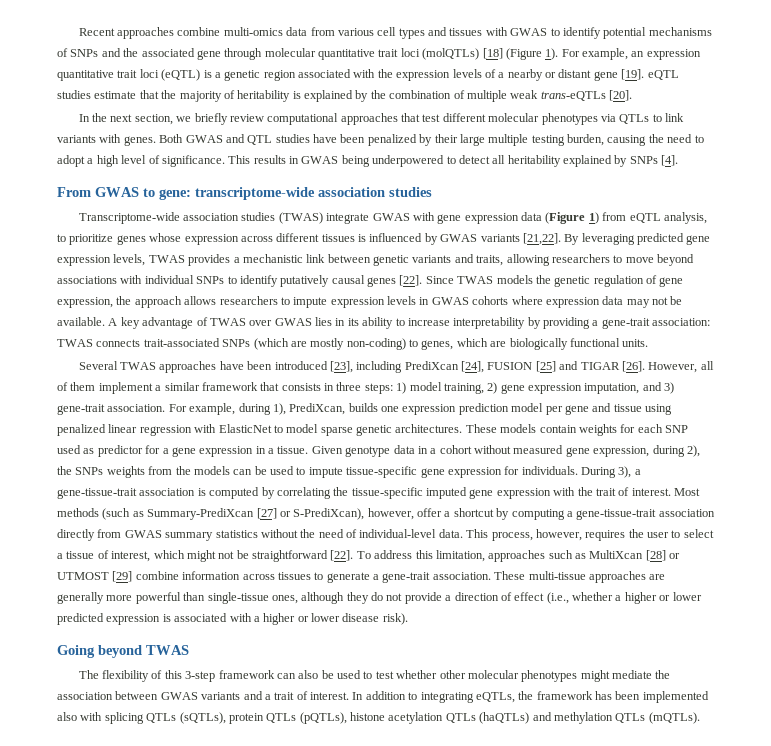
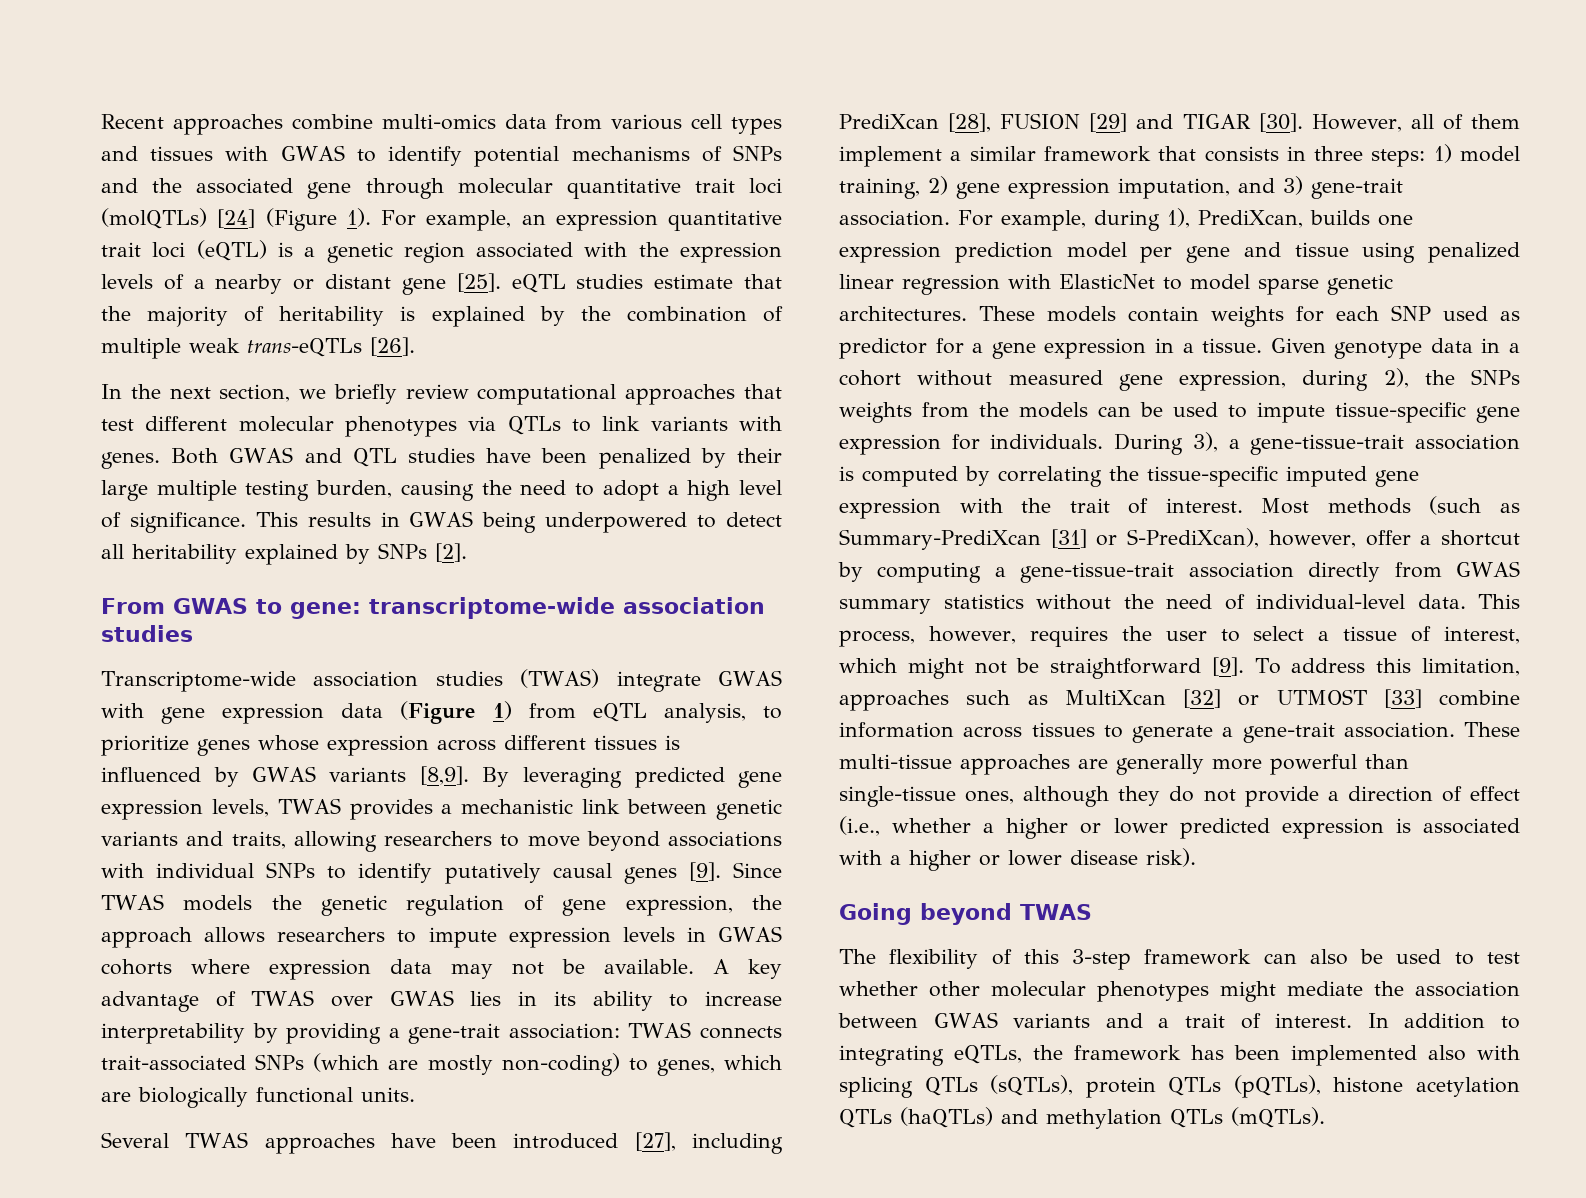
- Recent approaches combine multi-omics data from various cell types and tissues with GWAS to identify potential mechanisms of SNPs and the associated gene through molecular quantitative trait loci (molQTLs) [18] (Figure 1).
+ Recent approaches combine multi-omics data from various cell types and tissues with GWAS to identify potential mechanisms of SNPs and the associated gene through molecular quantitative trait loci (molQTLs) [24] (Figure 1).
- For example, an expression quantitative trait loci (eQTL) is a genetic region associated with the expression levels of a nearby or distant gene [19]. eQTL studies estimate that the majority of heritability is explained by the combination of multiple weak trans-eQTLs [20].
+ For example, an expression quantitative trait loci (eQTL) is a genetic region associated with the expression levels of a nearby or distant gene [25]. eQTL studies estimate that the majority of heritability is explained by the combination of multiple weak trans-eQTLs [26].
- This results in GWAS being underpowered to detect all heritability explained by SNPs [4].
+ This results in GWAS being underpowered to detect all heritability explained by SNPs [2].
- Transcriptome-wide association studies (TWAS) integrate GWAS with gene expression data (Figure 1) from eQTL analysis, to prioritize genes whose expression across different tissues is influenced by GWAS variants [21,22].
+ Transcriptome-wide association studies (TWAS) integrate GWAS with gene expression data (Figure 1) from eQTL analysis, to prioritize genes whose expression across different tissues is influenced by GWAS variants [8,9].
- By leveraging predicted gene expression levels, TWAS provides a mechanistic link between genetic variants and traits, allowing researchers to move beyond associations with individual SNPs to identify putatively causal genes [22].
+ By leveraging predicted gene expression levels, TWAS provides a mechanistic link between genetic variants and traits, allowing researchers to move beyond associations with individual SNPs to identify putatively causal genes [9].
- Several TWAS approaches have been introduced [23], including PrediXcan [24], FUSION [25] and TIGAR [26].
+ Several TWAS approaches have been introduced [27], including PrediXcan [28], FUSION [29] and TIGAR [30].
- Most methods (such as Summary-PrediXcan [27] or S-PrediXcan), however, offer a shortcut by computing a gene-tissue-trait association directly from GWAS summary statistics without the need of individual-level data.
+ Most methods (such as Summary-PrediXcan [31] or S-PrediXcan), however, offer a shortcut by computing a gene-tissue-trait association directly from GWAS summary statistics without the need of individual-level data.
- This process, however, requires the user to select a tissue of interest, which might not be straightforward [22].
+ This process, however, requires the user to select a tissue of interest, which might not be straightforward [9].
- To address this limitation, approaches such as MultiXcan [28] or UTMOST [29] combine information across tissues to generate a gene-trait association.
+ To address this limitation, approaches such as MultiXcan [32] or UTMOST [33] combine information across tissues to generate a gene-trait association.

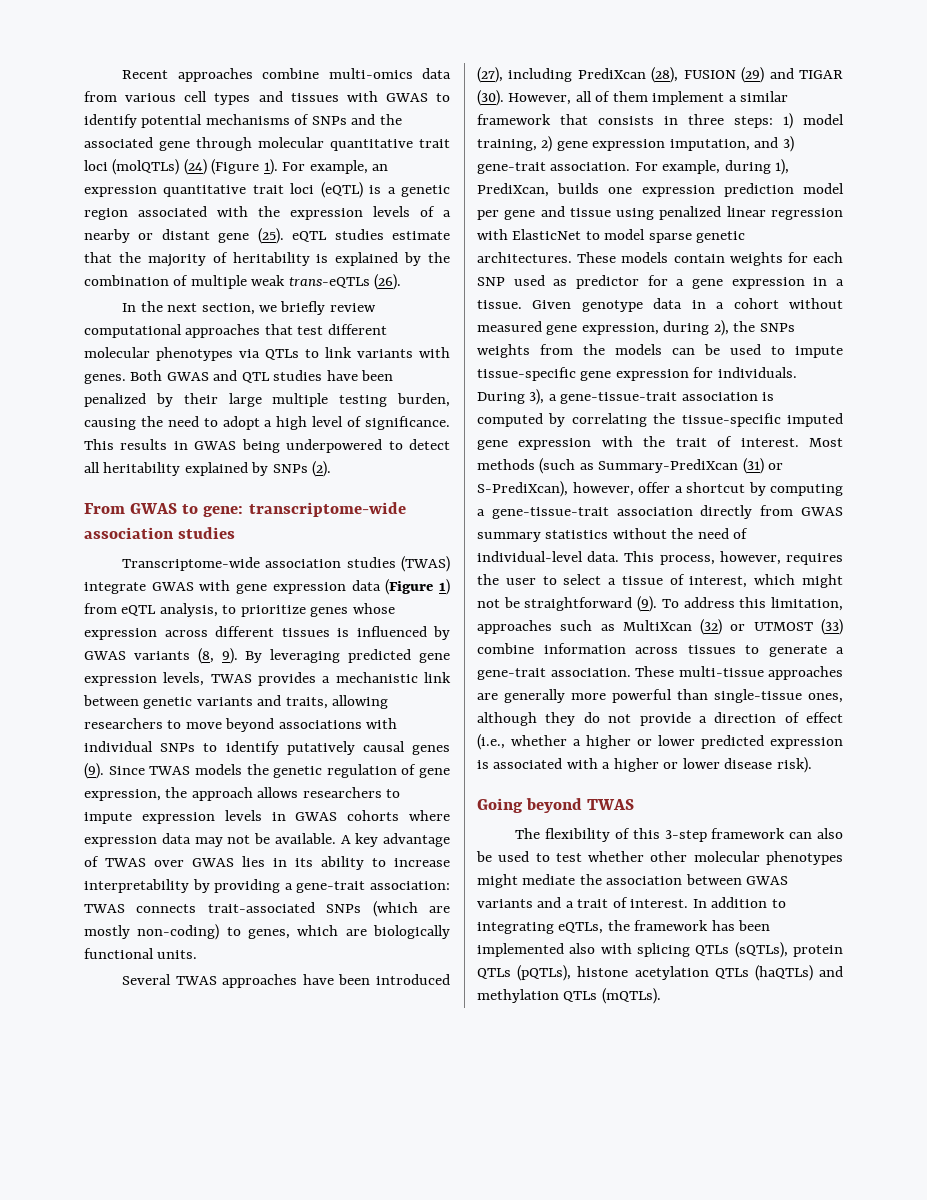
- Recent approaches combine multi-omics data from various cell types and tissues with GWAS to identify potential mechanisms of SNPs and the associated gene through molecular quantitative trait loci (molQTLs) [24] (Figure 1).
+ Recent approaches combine multi-omics data from various cell types and tissues with GWAS to identify potential mechanisms of SNPs and the associated gene through molecular quantitative trait loci (molQTLs) (24) (Figure 1).
- For example, an expression quantitative trait loci (eQTL) is a genetic region associated with the expression levels of a nearby or distant gene [25]. eQTL studies estimate that the majority of heritability is explained by the combination of multiple weak trans-eQTLs [26].
+ For example, an expression quantitative trait loci (eQTL) is a genetic region associated with the expression levels of a nearby or distant gene (25). eQTL studies estimate that the majority of heritability is explained by the combination of multiple weak trans-eQTLs (26).
- This results in GWAS being underpowered to detect all heritability explained by SNPs [2].
+ This results in GWAS being underpowered to detect all heritability explained by SNPs (2).
- Transcriptome-wide association studies (TWAS) integrate GWAS with gene expression data (Figure 1) from eQTL analysis, to prioritize genes whose expression across different tissues is influenced by GWAS variants [8,9].
+ Transcriptome-wide association studies (TWAS) integrate GWAS with gene expression data (Figure 1) from eQTL analysis, to prioritize genes whose expression across different tissues is influenced by GWAS variants (8, 9).
- By leveraging predicted gene expression levels, TWAS provides a mechanistic link between genetic variants and traits, allowing researchers to move beyond associations with individual SNPs to identify putatively causal genes [9].
+ By leveraging predicted gene expression levels, TWAS provides a mechanistic link between genetic variants and traits, allowing researchers to move beyond associations with individual SNPs to identify putatively causal genes (9).
- Several TWAS approaches have been introduced [27], including PrediXcan [28], FUSION [29] and TIGAR [30].
+ Several TWAS approaches have been introduced (27), including PrediXcan (28), FUSION (29) and TIGAR (30).
- Most methods (such as Summary-PrediXcan [31] or S-PrediXcan), however, offer a shortcut by computing a gene-tissue-trait association directly from GWAS summary statistics without the need of individual-level data.
+ Most methods (such as Summary-PrediXcan (31) or S-PrediXcan), however, offer a shortcut by computing a gene-tissue-trait association directly from GWAS summary statistics without the need of individual-level data.
- This process, however, requires the user to select a tissue of interest, which might not be straightforward [9].
+ This process, however, requires the user to select a tissue of interest, which might not be straightforward (9).
- To address this limitation, approaches such as MultiXcan [32] or UTMOST [33] combine information across tissues to generate a gene-trait association.
+ To address this limitation, approaches such as MultiXcan (32) or UTMOST (33) combine information across tissues to generate a gene-trait association.

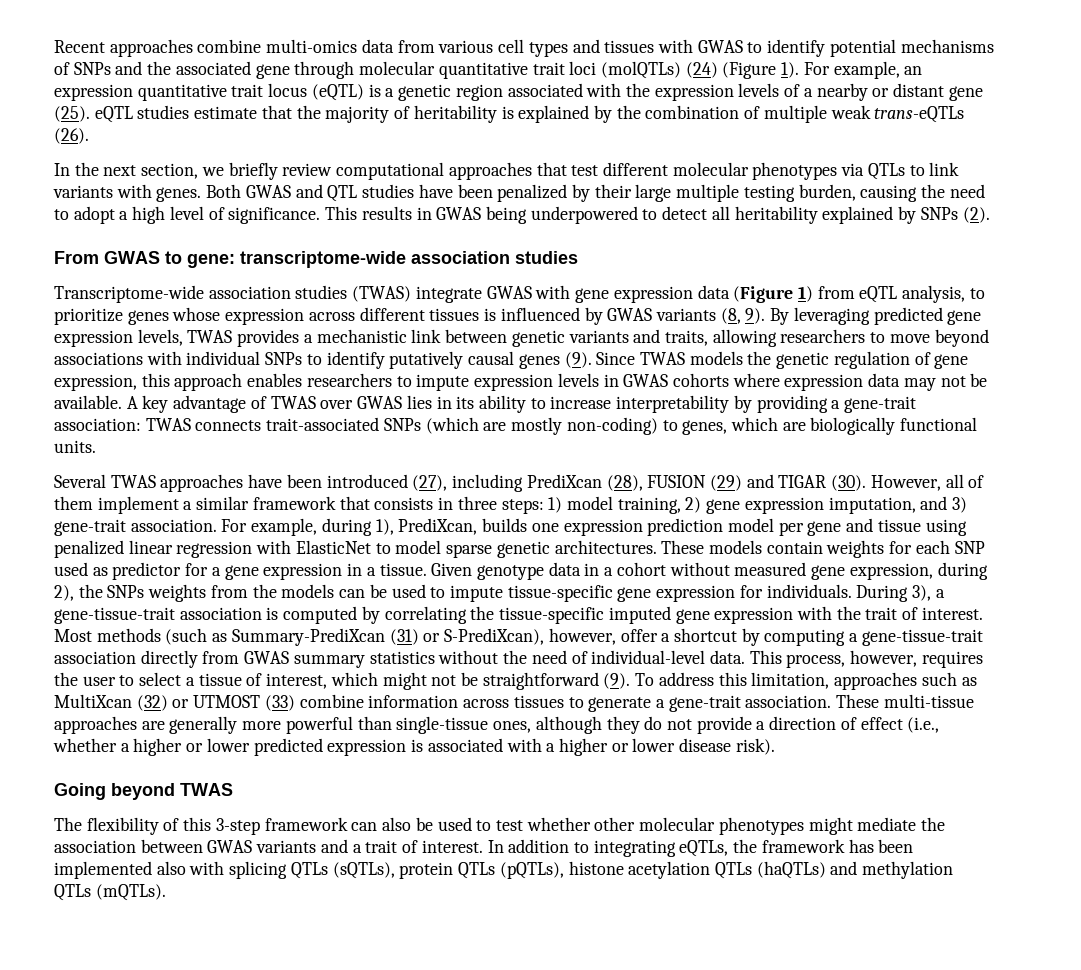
- For example, an expression quantitative trait loci (eQTL) is a genetic region associated with the expression levels of a nearby or distant gene (25). eQTL studies estimate that the majority of heritability is explained by the combination of multiple weak trans-eQTLs (26).
+ For example, an expression quantitative trait locus (eQTL) is a genetic region associated with the expression levels of a nearby or distant gene (25). eQTL studies estimate that the majority of heritability is explained by the combination of multiple weak trans-eQTLs (26).
- Since TWAS models the genetic regulation of gene expression, the approach allows researchers to impute expression levels in GWAS cohorts where expression data may not be available.
+ Since TWAS models the genetic regulation of gene expression, this approach enables researchers to impute expression levels in GWAS cohorts where expression data may not be available.

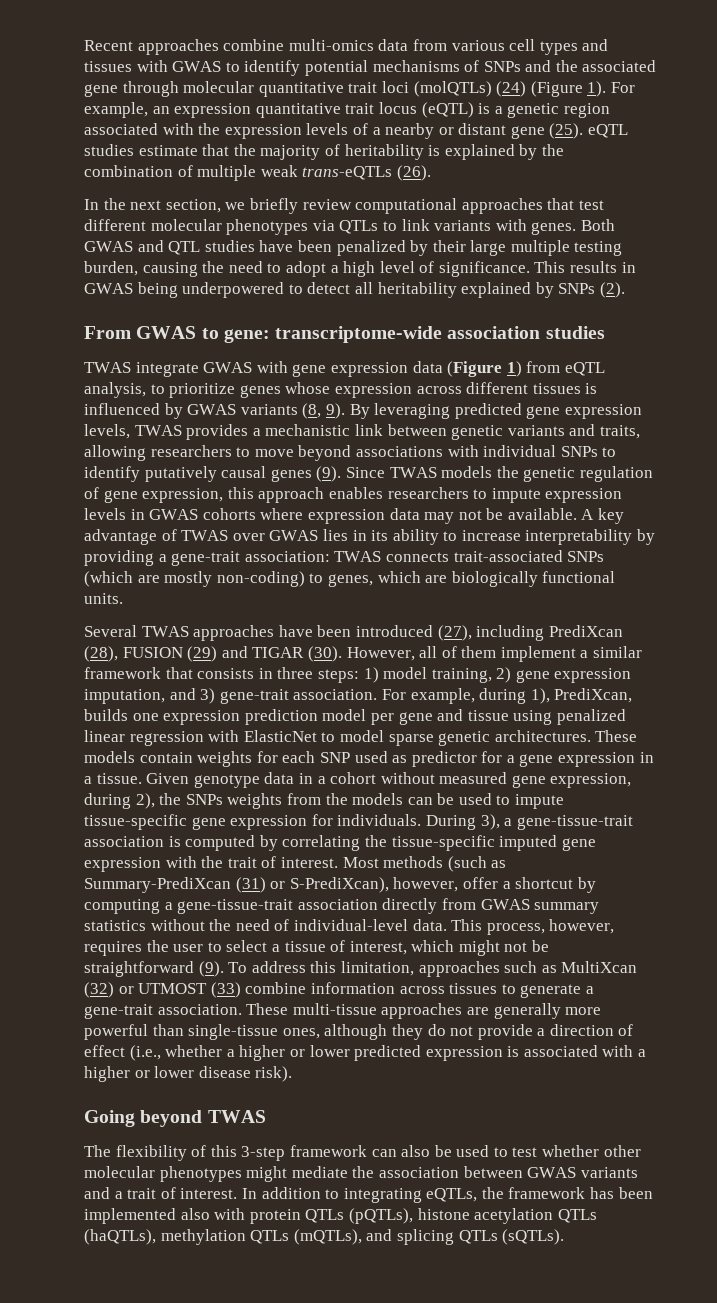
- Transcriptome-wide association studies (TWAS) integrate GWAS with gene expression data (Figure 1) from eQTL analysis, to prioritize genes whose expression across different tissues is influenced by GWAS variants (8, 9).
+ TWAS integrate GWAS with gene expression data (Figure 1) from eQTL analysis, to prioritize genes whose expression across different tissues is influenced by GWAS variants (8, 9).
- In addition to integrating eQTLs, the framework has been implemented also with splicing QTLs (sQTLs), protein QTLs (pQTLs), histone acetylation QTLs (haQTLs) and methylation QTLs (mQTLs).
+ In addition to integrating eQTLs, the framework has been implemented also with protein QTLs (pQTLs), histone acetylation QTLs (haQTLs), methylation QTLs (mQTLs), and splicing QTLs (sQTLs).

